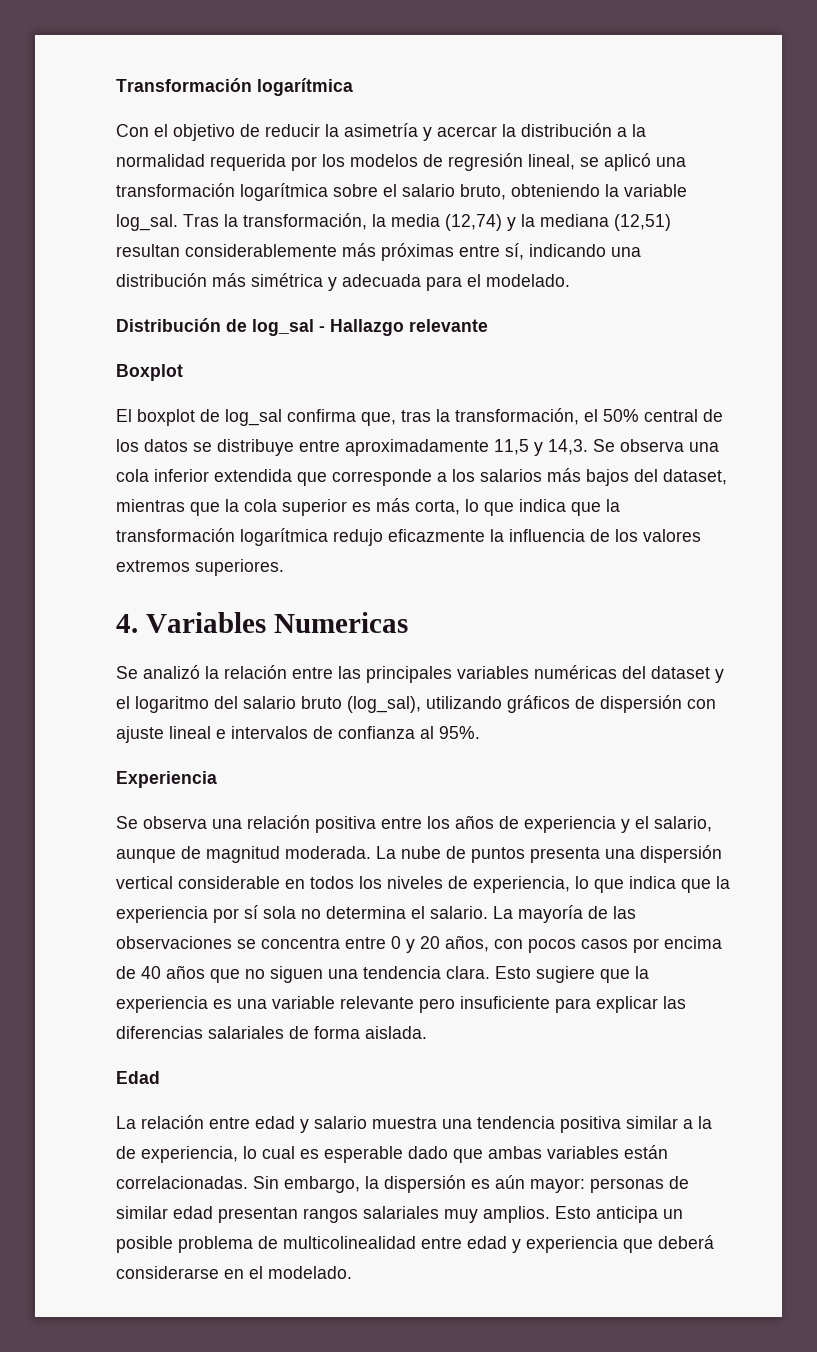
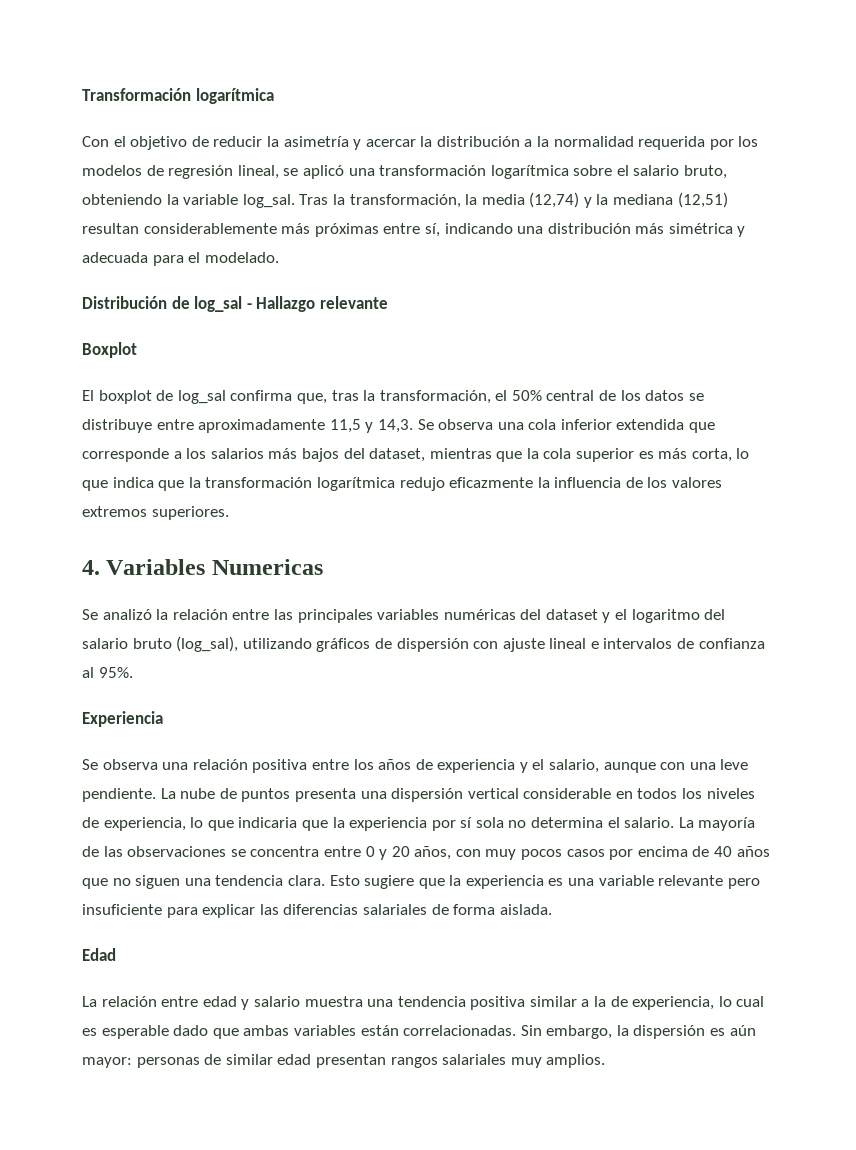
- Se observa una relación positiva entre los años de experiencia y el salario, aunque de magnitud moderada.
+ Se observa una relación positiva entre los años de experiencia y el salario, aunque con una leve pendiente.
- La nube de puntos presenta una dispersión vertical considerable en todos los niveles de experiencia, lo que indica que la experiencia por sí sola no determina el salario.
+ La nube de puntos presenta una dispersión vertical considerable en todos los niveles de experiencia, lo que indicaria que la experiencia por sí sola no determina el salario.
- La mayoría de las observaciones se concentra entre 0 y 20 años, con pocos casos por encima de 40 años que no siguen una tendencia clara.
+ La mayoría de las observaciones se concentra entre 0 y 20 años, con muy pocos casos por encima de 40 años que no siguen una tendencia clara.
- Esto anticipa un posible problema de multicolinealidad entre edad y experiencia que deberá considerarse en el modelado.

